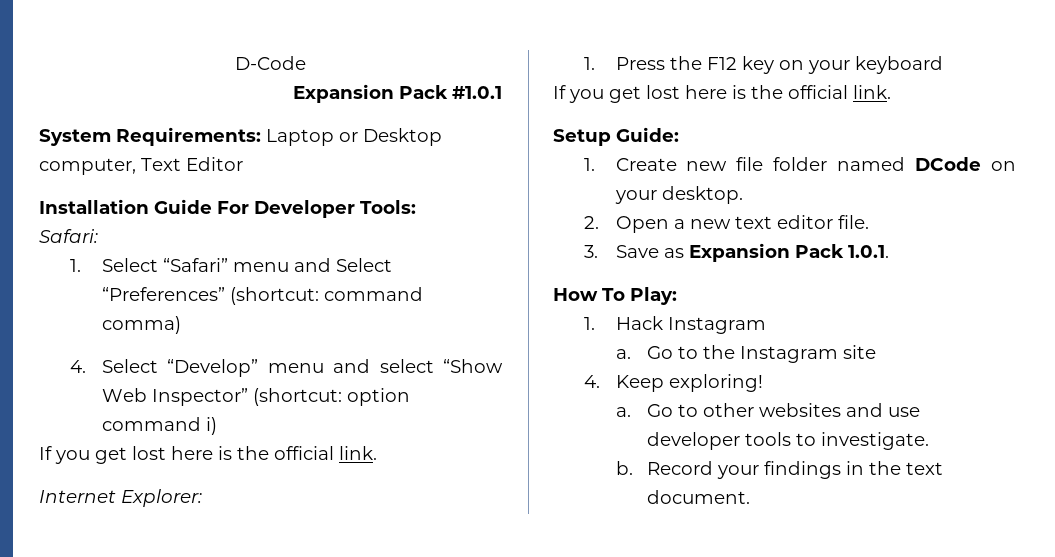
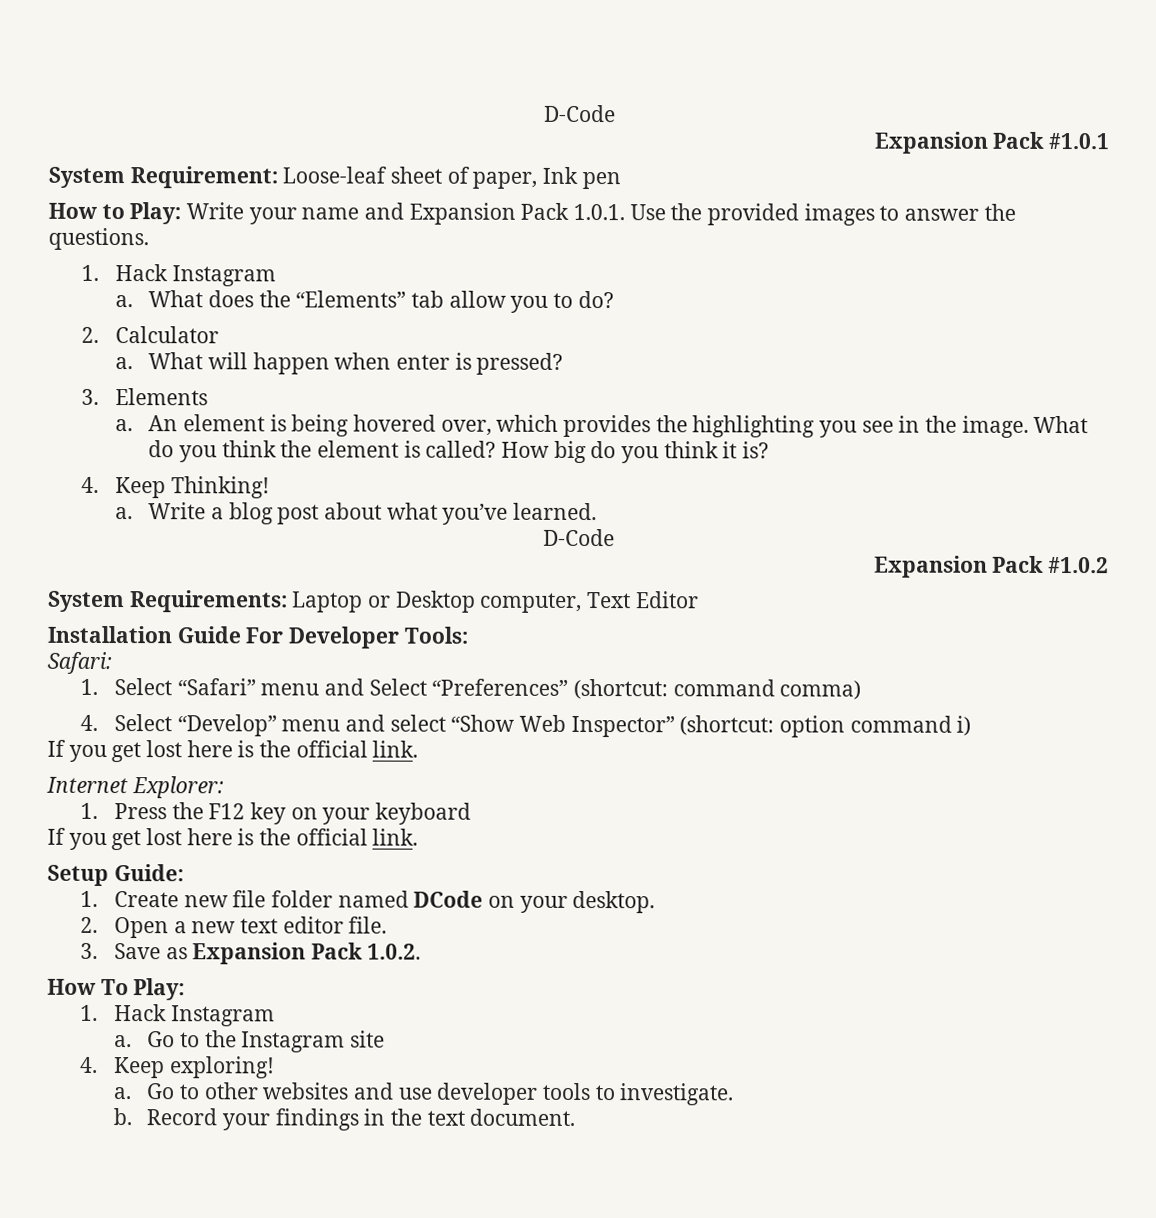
+ System Requirement: Loose-leaf sheet of paper, Ink pen
+ How to Play: Write your name and Expansion Pack 1.0.1. Use the provided images to answer the questions.
+ 1. Hack Instagram
+ a. What does the “Elements” tab allow you to do?
+ 2. Calculator
+ a. What will happen when enter is pressed?
+ 3. Elements
+ a. An element is being hovered over, which provides the highlighting you see in the image. What do you think the element is called? How big do you think it is?
+ 4. Keep Thinking!
+ a. Write a blog post about what you’ve learned.
+ D-Code
+ Expansion Pack #1.0.2
- 3. Save as Expansion Pack 1.0.1.
+ 3. Save as Expansion Pack 1.0.2.

